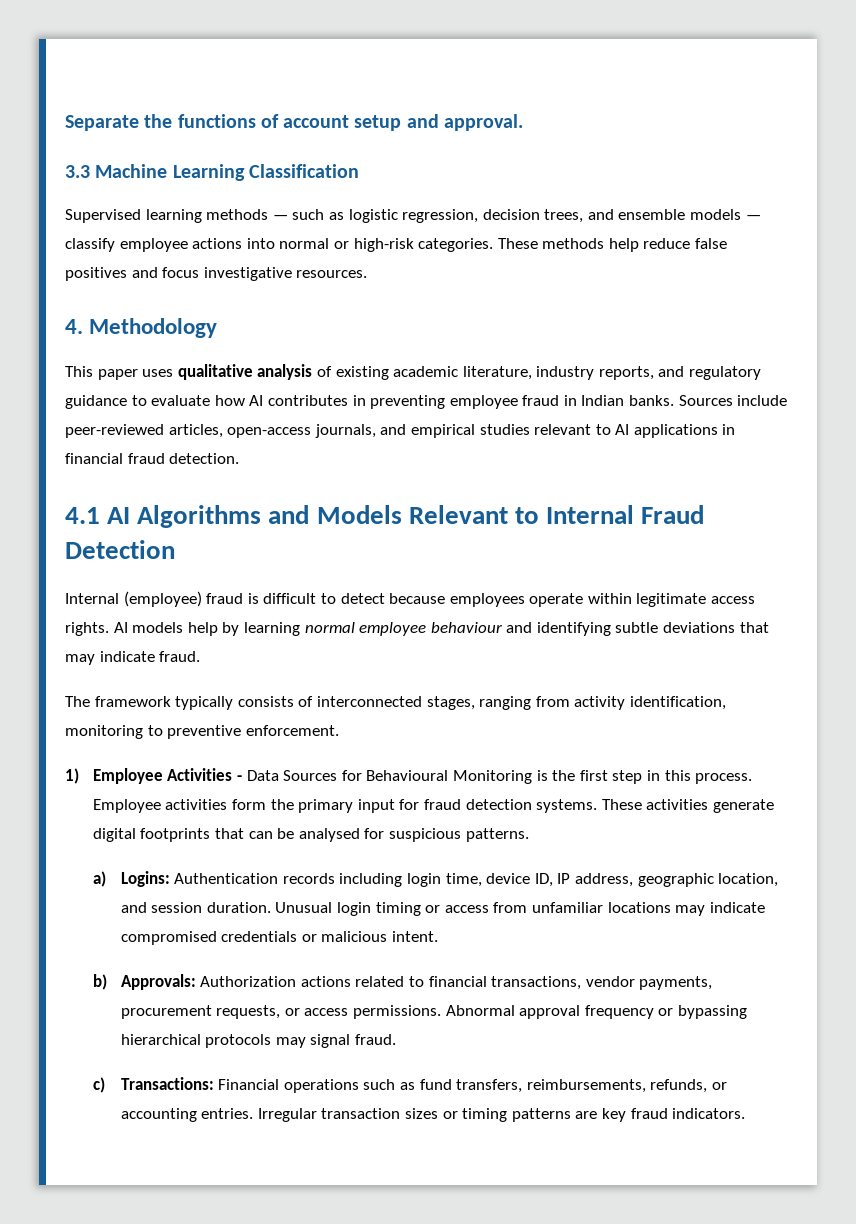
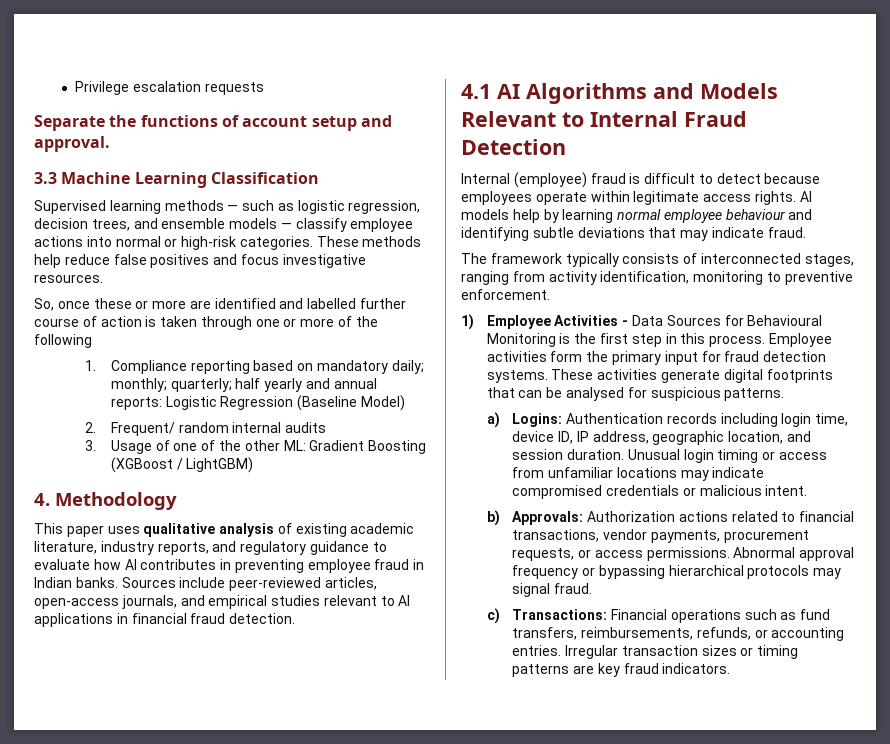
+ Privilege escalation requests
+ So, once these or more are identified and labelled further course of action is taken through one or more of the following
+ 1. Compliance reporting based on mandatory daily; monthly; quarterly; half yearly and annual reports: Logistic Regression (Baseline Model)
+ 2. Frequent/ random internal audits
+ 3. Usage of one of the other ML: Gradient Boosting (XGBoost / LightGBM)

